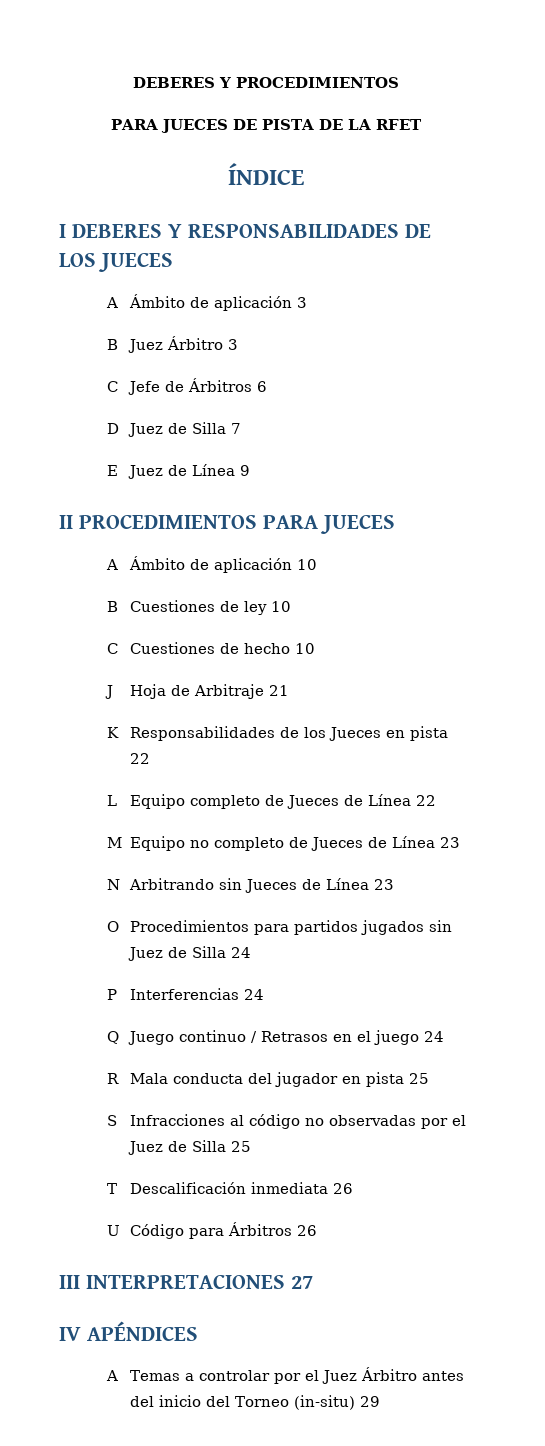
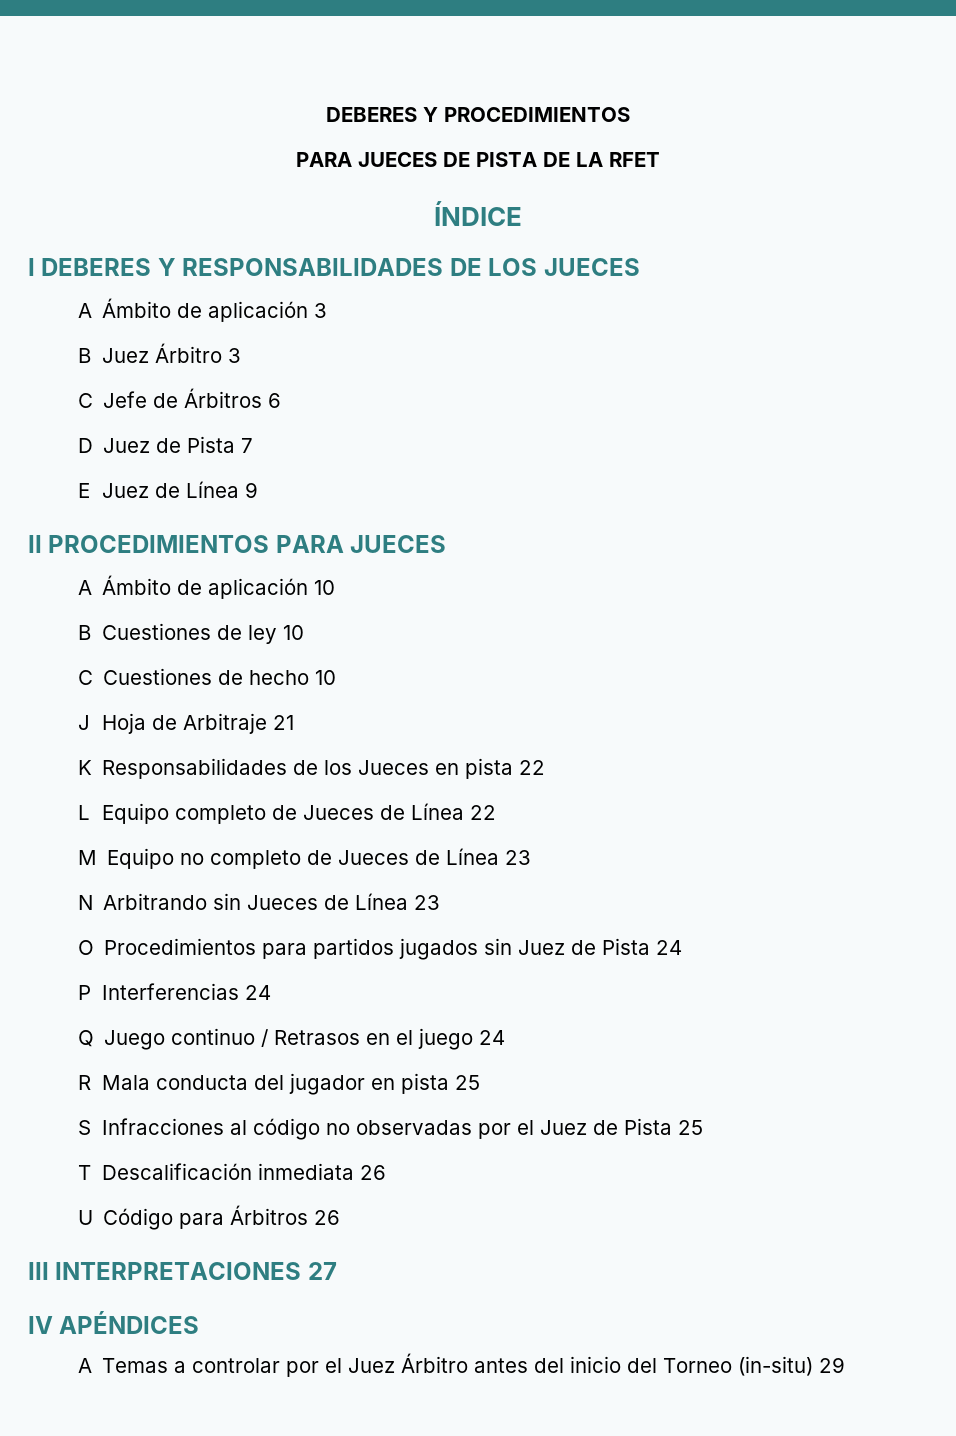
- D Juez de Silla 7
+ D Juez de Pista 7
- O Procedimientos para partidos jugados sin Juez de Silla 24
+ O Procedimientos para partidos jugados sin Juez de Pista 24
- S Infracciones al código no observadas por el Juez de Silla 25
+ S Infracciones al código no observadas por el Juez de Pista 25

